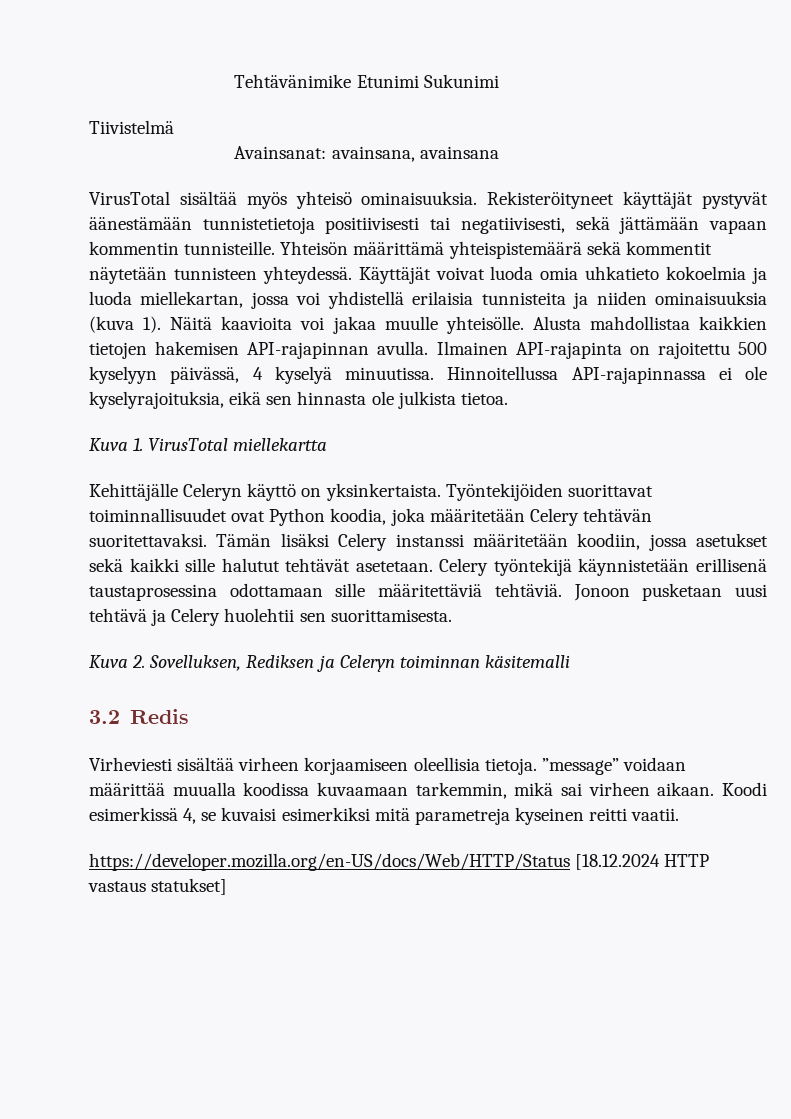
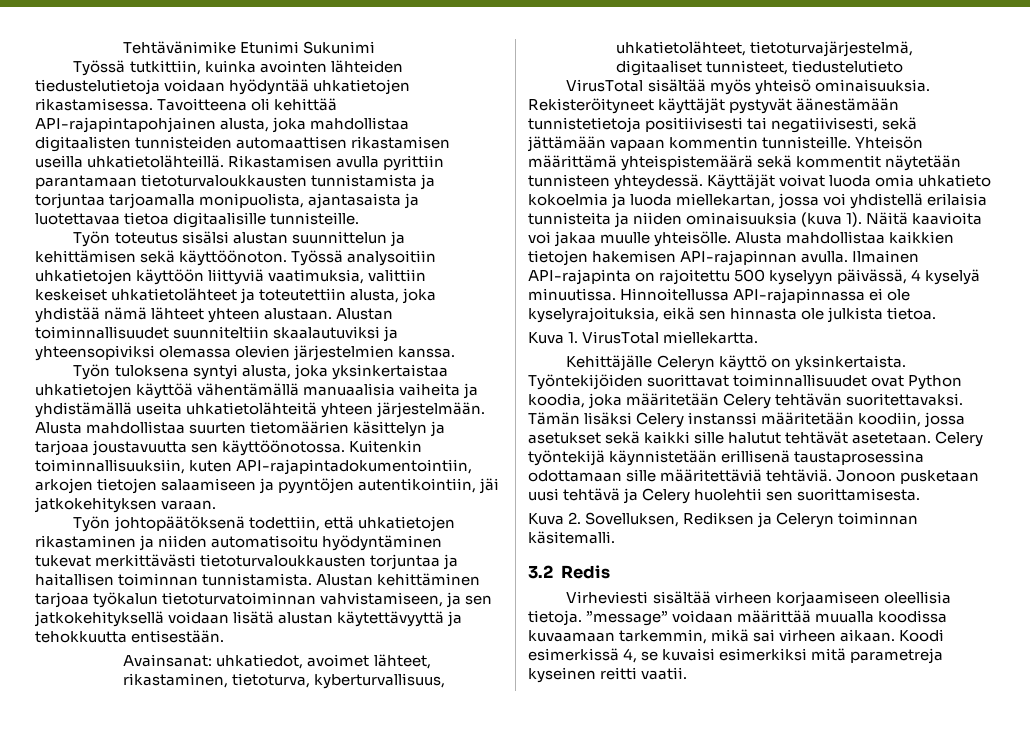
- Tiivistelmä
- Avainsanat: avainsana, avainsana
+ Työssä tutkittiin, kuinka avointen lähteiden tiedustelutietoja voidaan hyödyntää uhkatietojen rikastamisessa. Tavoitteena oli kehittää API-rajapintapohjainen alusta, joka mahdollistaa digitaalisten tunnisteiden automaattisen rikastamisen useilla uhkatietolähteillä. Rikastamisen avulla pyrittiin parantamaan tietoturvaloukkausten tunnistamista ja torjuntaa tarjoamalla monipuolista, ajantasaista ja luotettavaa tietoa digitaalisille tunnisteille.
+ Työn toteutus sisälsi alustan suunnittelun ja kehittämisen sekä käyttöönoton. Työssä analysoitiin uhkatietojen käyttöön liittyviä vaatimuksia, valittiin keskeiset uhkatietolähteet ja toteutettiin alusta, joka yhdistää nämä lähteet yhteen alustaan. Alustan toiminnallisuudet suunniteltiin skaalautuviksi ja yhteensopiviksi olemassa olevien järjestelmien kanssa.
+ Työn tuloksena syntyi alusta, joka yksinkertaistaa uhkatietojen käyttöä vähentämällä manuaalisia vaiheita ja yhdistämällä useita uhkatietolähteitä yhteen järjestelmään. Alusta mahdollistaa suurten tietomäärien käsittelyn ja tarjoaa joustavuutta sen käyttöönotossa. Kuitenkin toiminnallisuuksiin, kuten API-rajapintadokumentointiin, arkojen tietojen salaamiseen ja pyyntöjen autentikointiin, jäi jatkokehityksen varaan.
+ Työn johtopäätöksenä todettiin, että uhkatietojen rikastaminen ja niiden automatisoitu hyödyntäminen tukevat merkittävästi tietoturvaloukkausten torjuntaa ja haitallisen toiminnan tunnistamista. Alustan kehittäminen tarjoaa työkalun tietoturvatoiminnan vahvistamiseen, ja sen jatkokehityksellä voidaan lisätä alustan käytettävyyttä ja tehokkuutta entisestään.
+ Avainsanat: uhkatiedot, avoimet lähteet, rikastaminen, tietoturva, kyberturvallisuus, uhkatietolähteet, tietoturvajärjestelmä, digitaaliset tunnisteet, tiedustelutieto
- Kuva 1. VirusTotal miellekartta
+ Kuva 1. VirusTotal miellekartta.
- Kuva 2. Sovelluksen, Rediksen ja Celeryn toiminnan käsitemalli
+ Kuva 2. Sovelluksen, Rediksen ja Celeryn toiminnan käsitemalli.
- https://developer.mozilla.org/en-US/docs/Web/HTTP/Status [18.12.2024 HTTP vastaus statukset]

